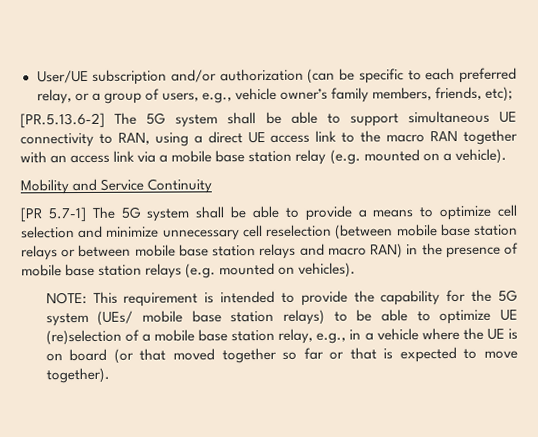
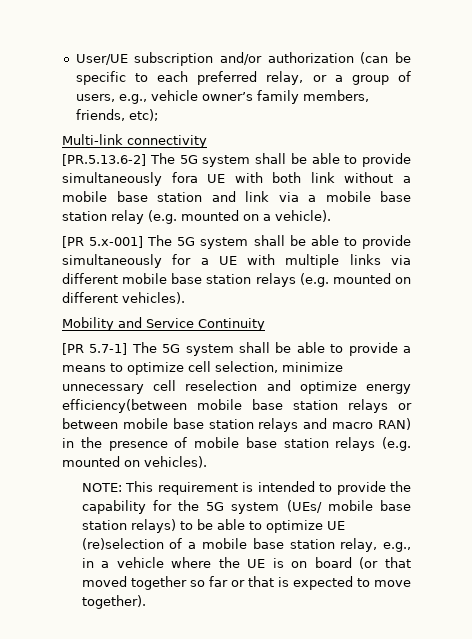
+ Multi-link connectivity
- [PR.5.13.6-2] The 5G system shall be able to support simultaneous UE connectivity to RAN, using a direct UE access link to the macro RAN together with an access link via a mobile base station relay (e.g. mounted on a vehicle).
+ [PR.5.13.6-2] The 5G system shall be able to provide simultaneously fora UE with both link without a mobile base station and link via a mobile base station relay (e.g. mounted on a vehicle).
+ [PR 5.x-001] The 5G system shall be able to provide simultaneously for a UE with multiple links via different mobile base station relays (e.g. mounted on different vehicles).
- [PR 5.7-1] The 5G system shall be able to provide a means to optimize cell selection and minimize unnecessary cell reselection (between mobile base station relays or between mobile base station relays and macro RAN) in the presence of mobile base station relays (e.g. mounted on vehicles).
+ [PR 5.7-1] The 5G system shall be able to provide a means to optimize cell selection, minimize unnecessary cell reselection and optimize energy efficiency(between mobile base station relays or between mobile base station relays and macro RAN) in the presence of mobile base station relays (e.g. mounted on vehicles).

